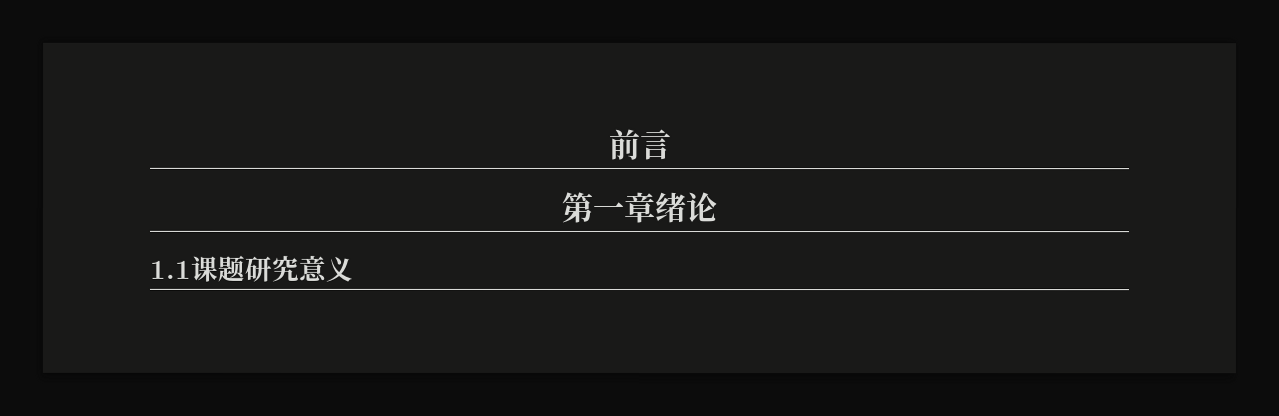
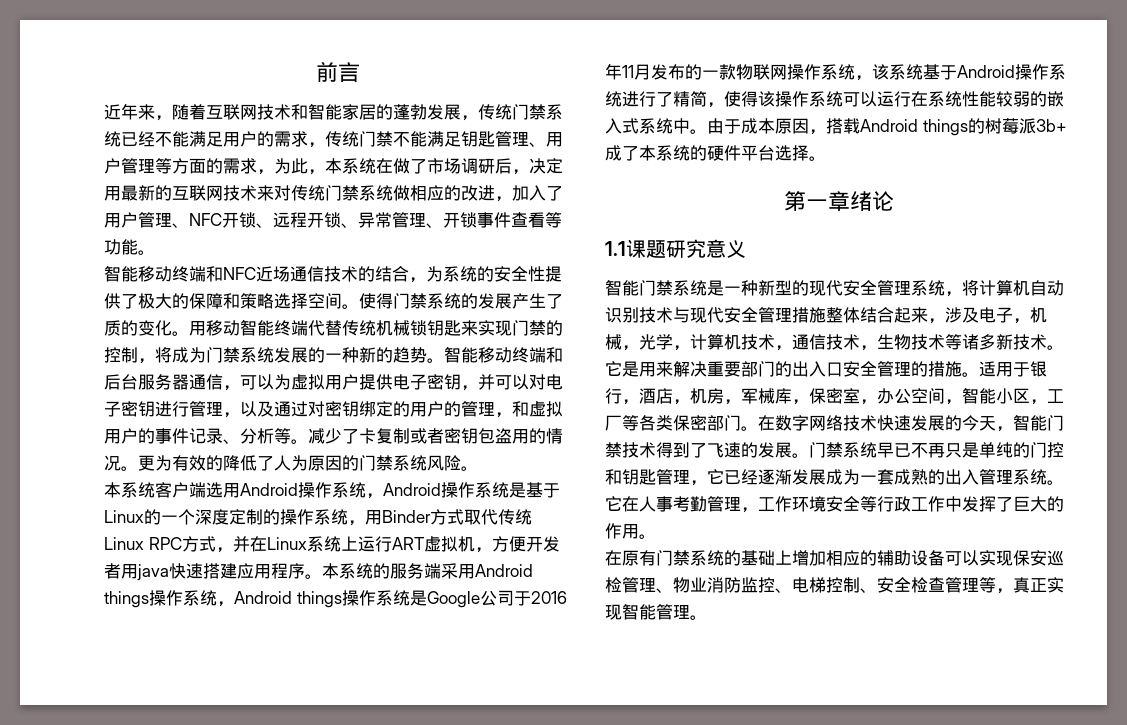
+ 近年来，随着互联网技术和智能家居的蓬勃发展，传统门禁系统已经不能满足用户的需求，传统门禁不能满足钥匙管理、用户管理等方面的需求，为此，本系统在做了市场调研后，决定用最新的互联网技术来对传统门禁系统做相应的改进，加入了用户管理、NFC开锁、远程开锁、异常管理、开锁事件查看等功能。
+ 智能移动终端和NFC近场通信技术的结合，为系统的安全性提供了极大的保障和策略选择空间。使得门禁系统的发展产生了质的变化。用移动智能终端代替传统机械锁钥匙来实现门禁的控制，将成为门禁系统发展的一种新的趋势。智能移动终端和后台服务器通信，可以为虚拟用户提供电子密钥，并可以对电子密钥进行管理，以及通过对密钥绑定的用户的管理，和虚拟用户的事件记录、分析等。减少了卡复制或者密钥包盗用的情况。更为有效的降低了人为原因的门禁系统风险。
+ 本系统客户端选用Android操作系统，Android操作系统是基于Linux的一个深度定制的操作系统，用Binder方式取代传统Linux RPC方式，并在Linux系统上运行ART虚拟机，方便开发者用java快速搭建应用程序。本系统的服务端采用Android things操作系统，Android things操作系统是Google公司于2016年11月发布的一款物联网操作系统，该系统基于Android操作系统进行了精简，使得该操作系统可以运行在系统性能较弱的嵌入式系统中。由于成本原因，搭载Android things的树莓派3b+成了本系统的硬件平台选择。
+ 智能门禁系统是一种新型的现代安全管理系统，将计算机自动识别技术与现代安全管理措施整体结合起来，涉及电子，机械，光学，计算机技术，通信技术，生物技术等诸多新技术。它是用来解决重要部门的出入口安全管理的措施。适用于银行，酒店，机房，军械库，保密室，办公空间，智能小区，工厂等各类保密部门。在数字网络技术快速发展的今天，智能门禁技术得到了飞速的发展。门禁系统早已不再只是单纯的门控和钥匙管理，它已经逐渐发展成为一套成熟的出入管理系统。它在人事考勤管理，工作环境安全等行政工作中发挥了巨大的作用。
+ 在原有门禁系统的基础上增加相应的辅助设备可以实现保安巡检管理、物业消防监控、电梯控制、安全检查管理等，真正实现智能管理。

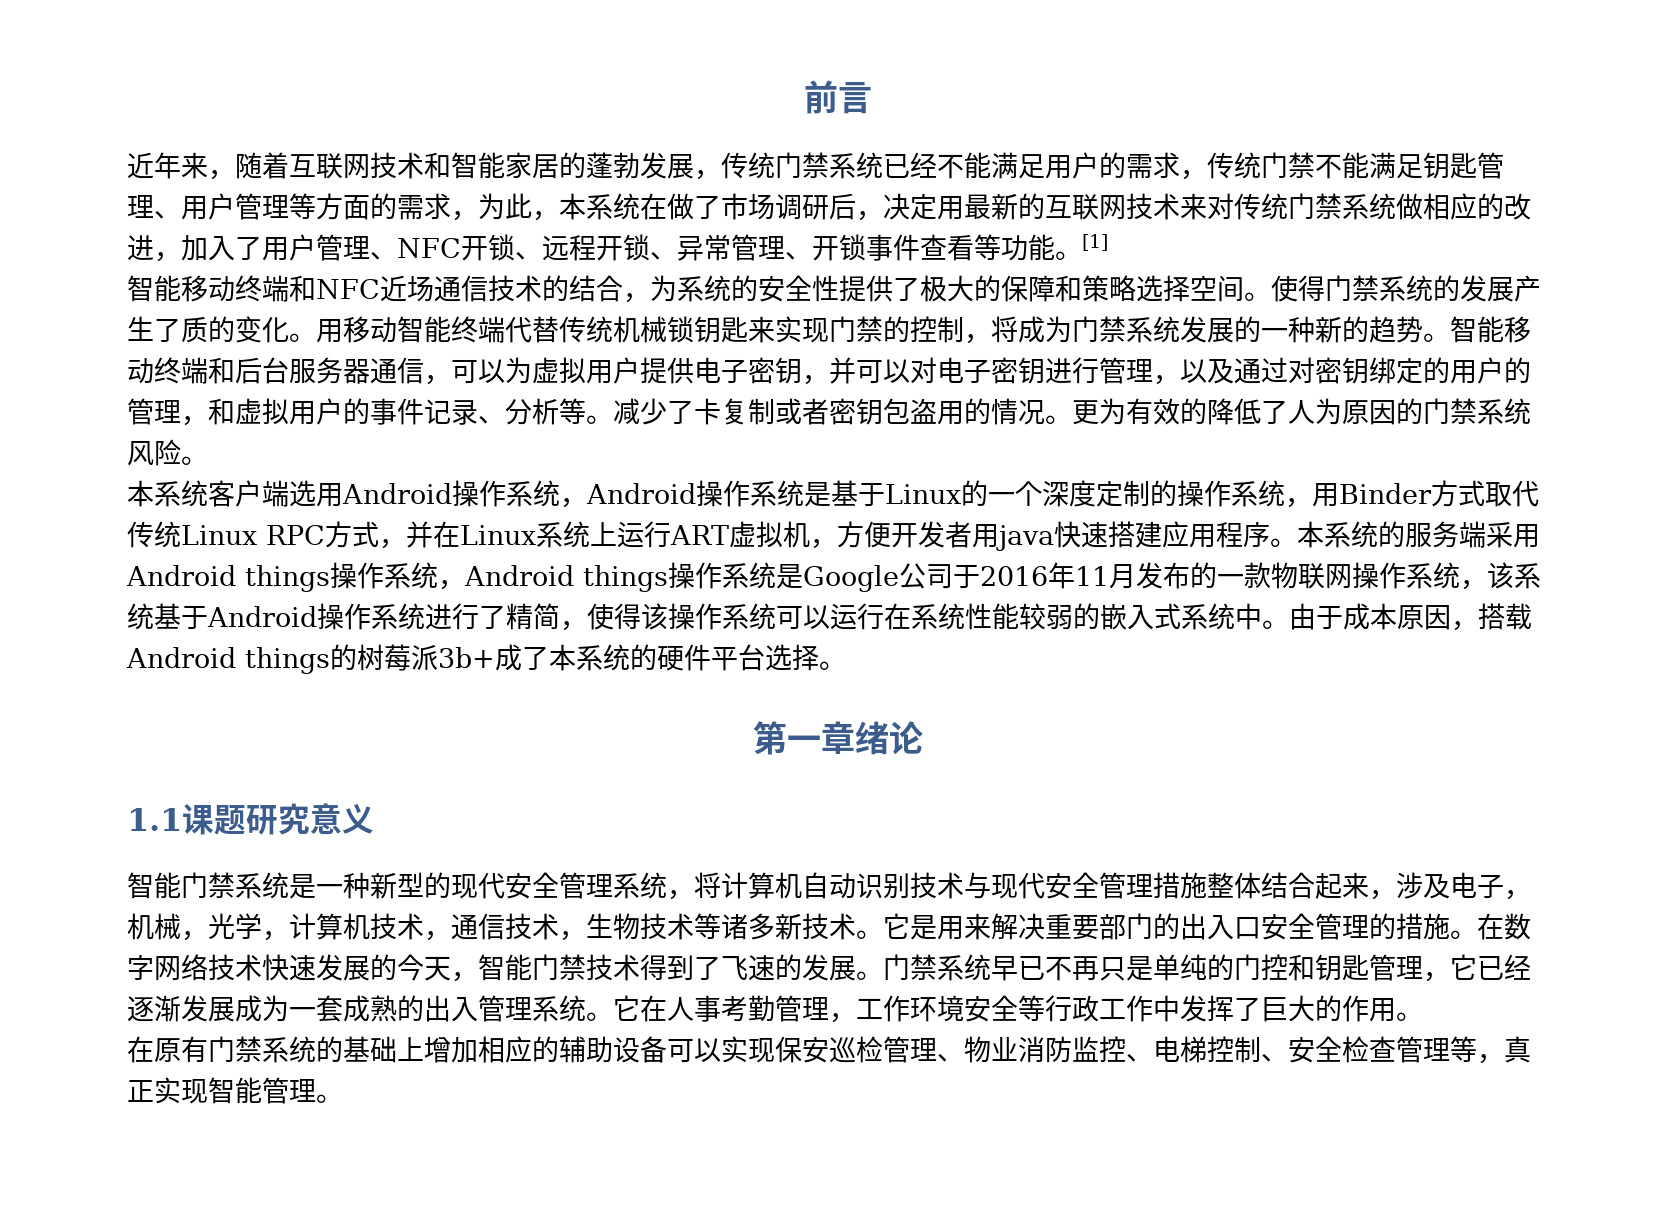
+ [1]
- 适用于银行，酒店，机房，军械库，保密室，办公空间，智能小区，工厂等各类保密部门。

